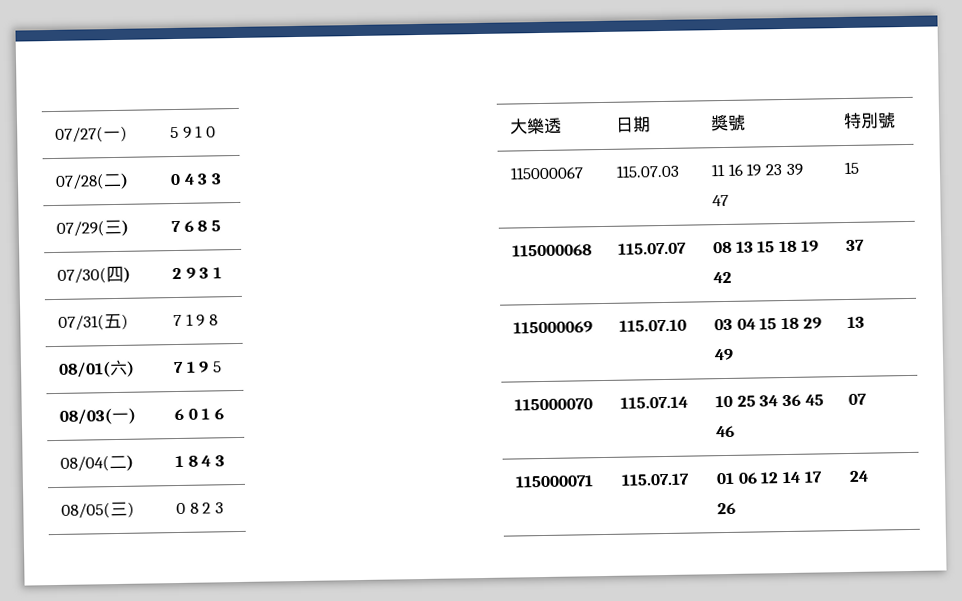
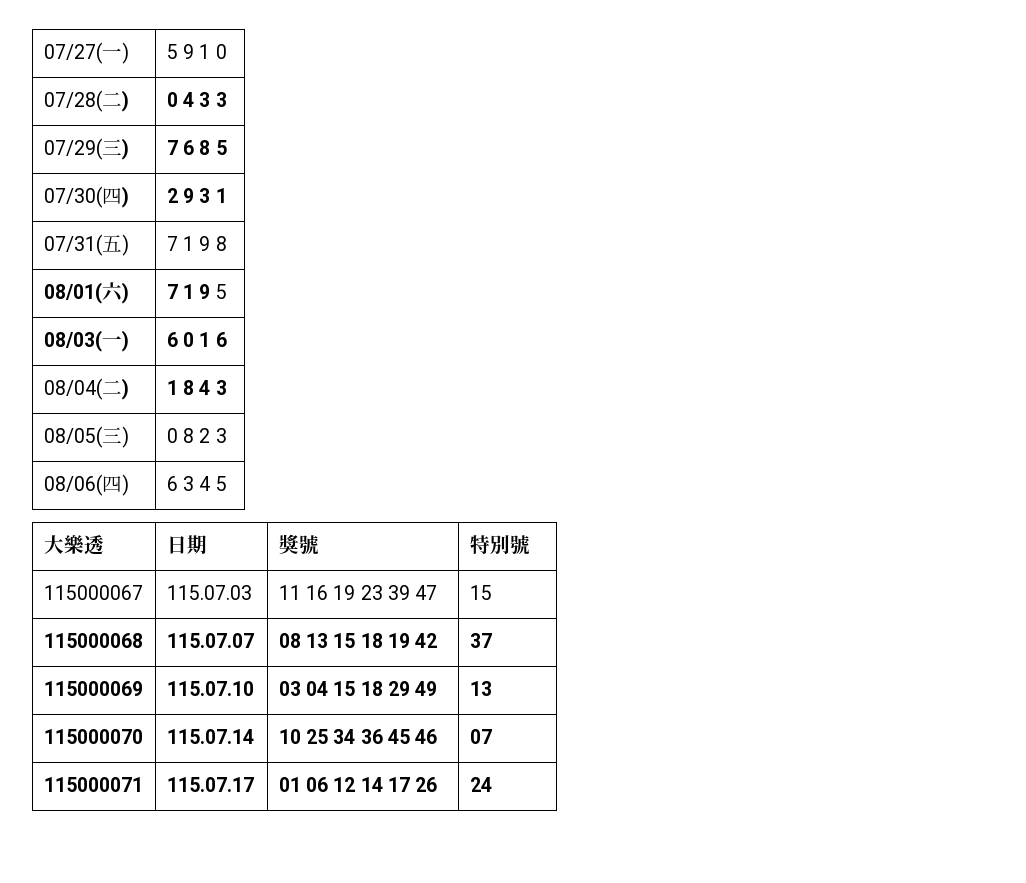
+ 08/06(四) | 6 3 4 5

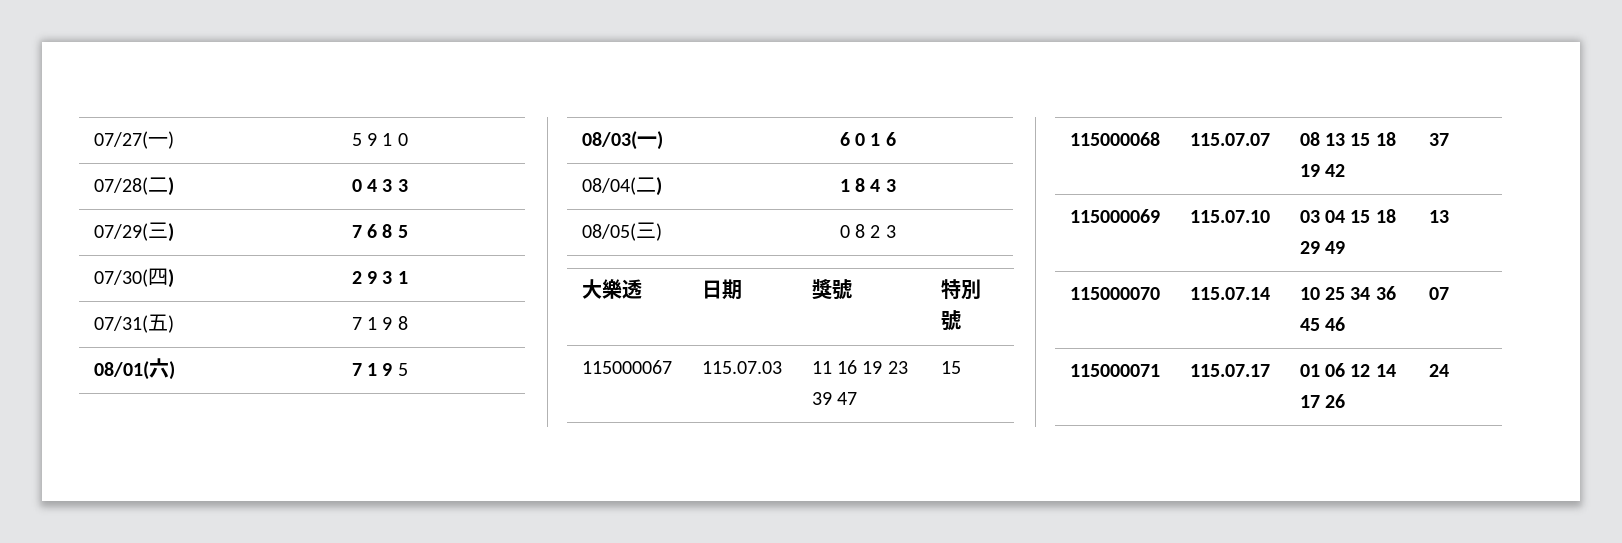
- 08/06(四) | 6 3 4 5

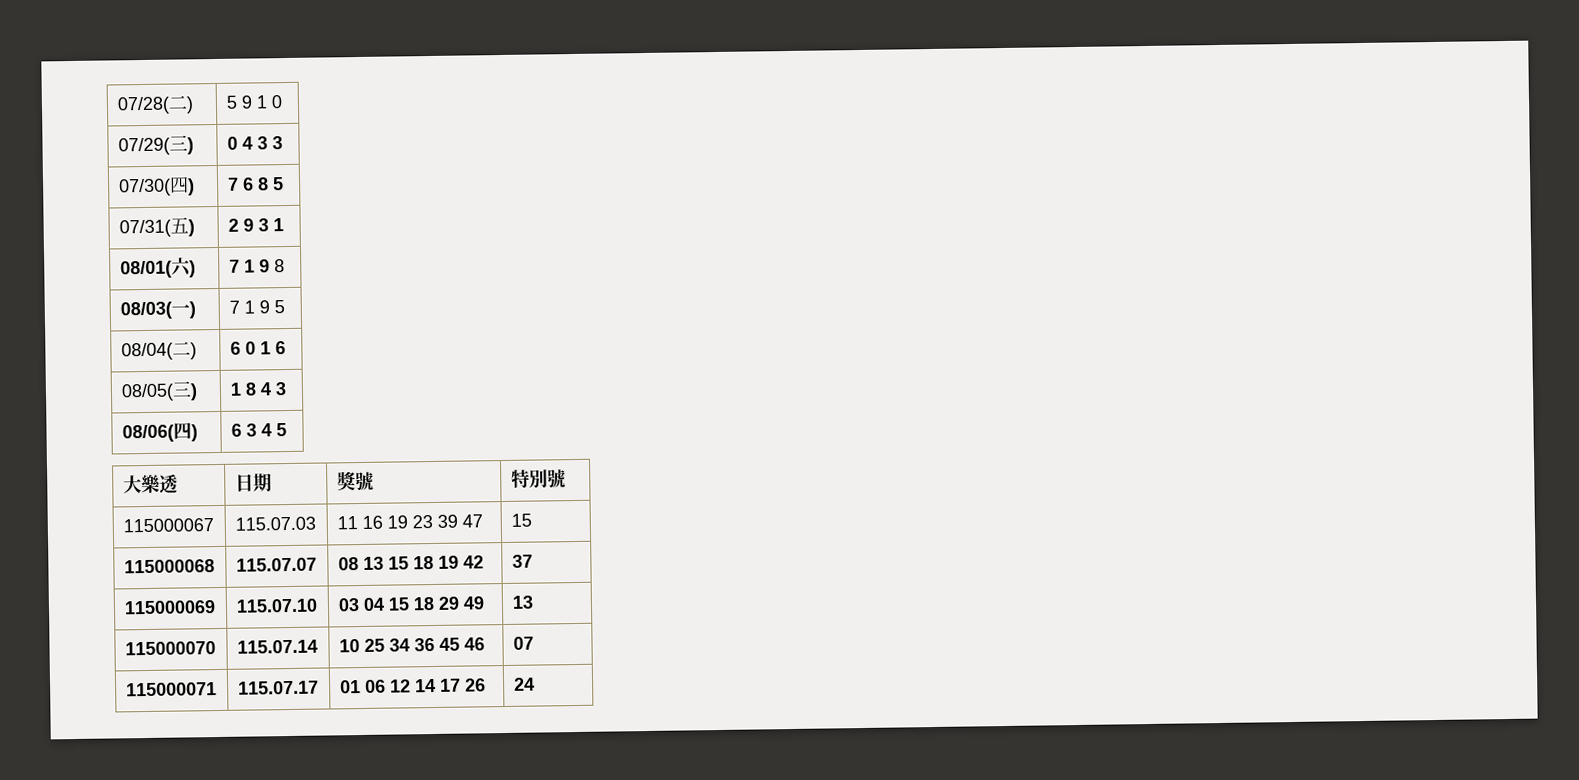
- 07/27(一) | 5 9 1 0
+ 07/28(二) | 5 9 1 0
- 07/28(二) | 0 4 3 3
+ 07/29(三) | 0 4 3 3
- 07/29(三) | 7 6 8 5
+ 07/30(四) | 7 6 8 5
- 07/30(四) | 2 9 3 1
+ 07/31(五) | 2 9 3 1
- 07/31(五) | 7 1 9 8
- 08/01(六) | 7 1 9 5
+ 08/01(六) | 7 1 9 8
- 08/03(一) | 6 0 1 6
+ 08/03(一) | 7 1 9 5
+ 08/04(二) | 6 0 1 6
- 08/04(二) | 1 8 4 3
+ 08/05(三) | 1 8 4 3
- 08/05(三) | 0 8 2 3
+ 08/06(四) | 6 3 4 5

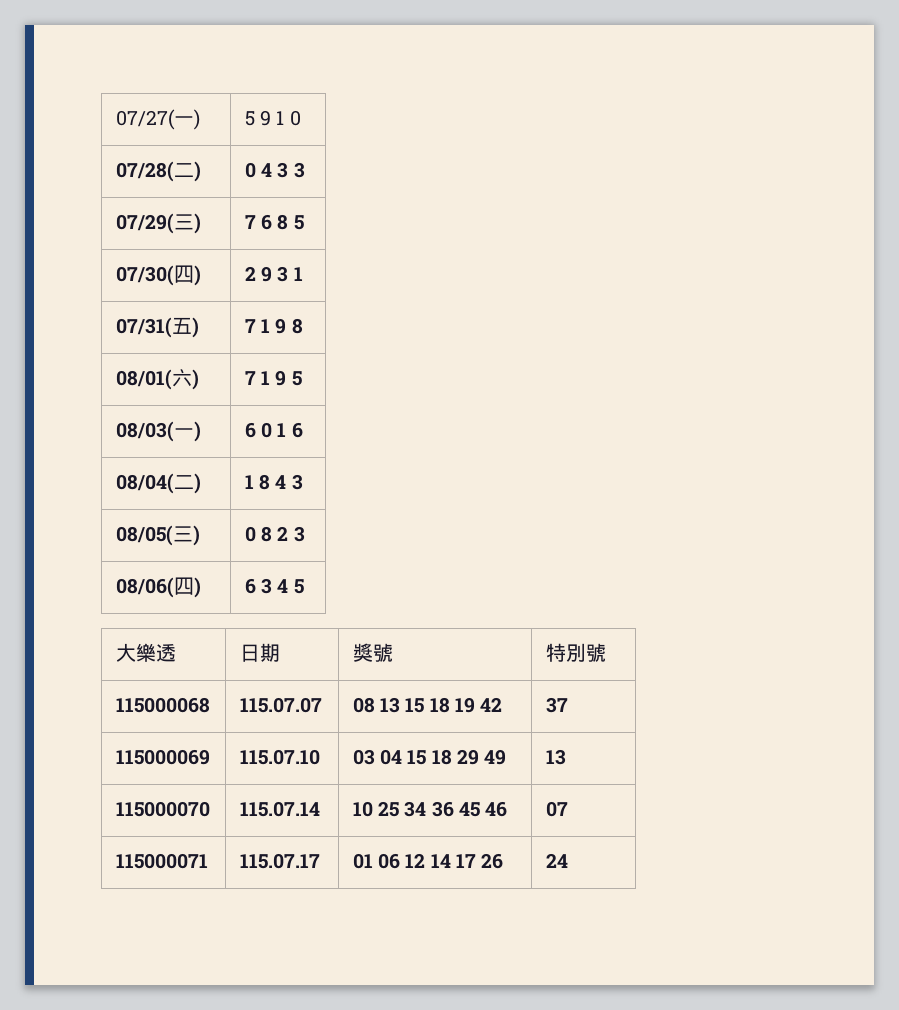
- 07/28(二) | 5 9 1 0
+ 07/27(一) | 5 9 1 0
- 07/29(三) | 0 4 3 3
+ 07/28(二) | 0 4 3 3
- 07/30(四) | 7 6 8 5
+ 07/29(三) | 7 6 8 5
- 07/31(五) | 2 9 3 1
+ 07/30(四) | 2 9 3 1
+ 07/31(五) | 7 1 9 8
- 08/01(六) | 7 1 9 8
+ 08/01(六) | 7 1 9 5
- 08/03(一) | 7 1 9 5
- 08/04(二) | 6 0 1 6
+ 08/03(一) | 6 0 1 6
- 08/05(三) | 1 8 4 3
+ 08/04(二) | 1 8 4 3
+ 08/05(三) | 0 8 2 3
- 115000067 | 115.07.03 | 11 16 19 23 39 47 | 15

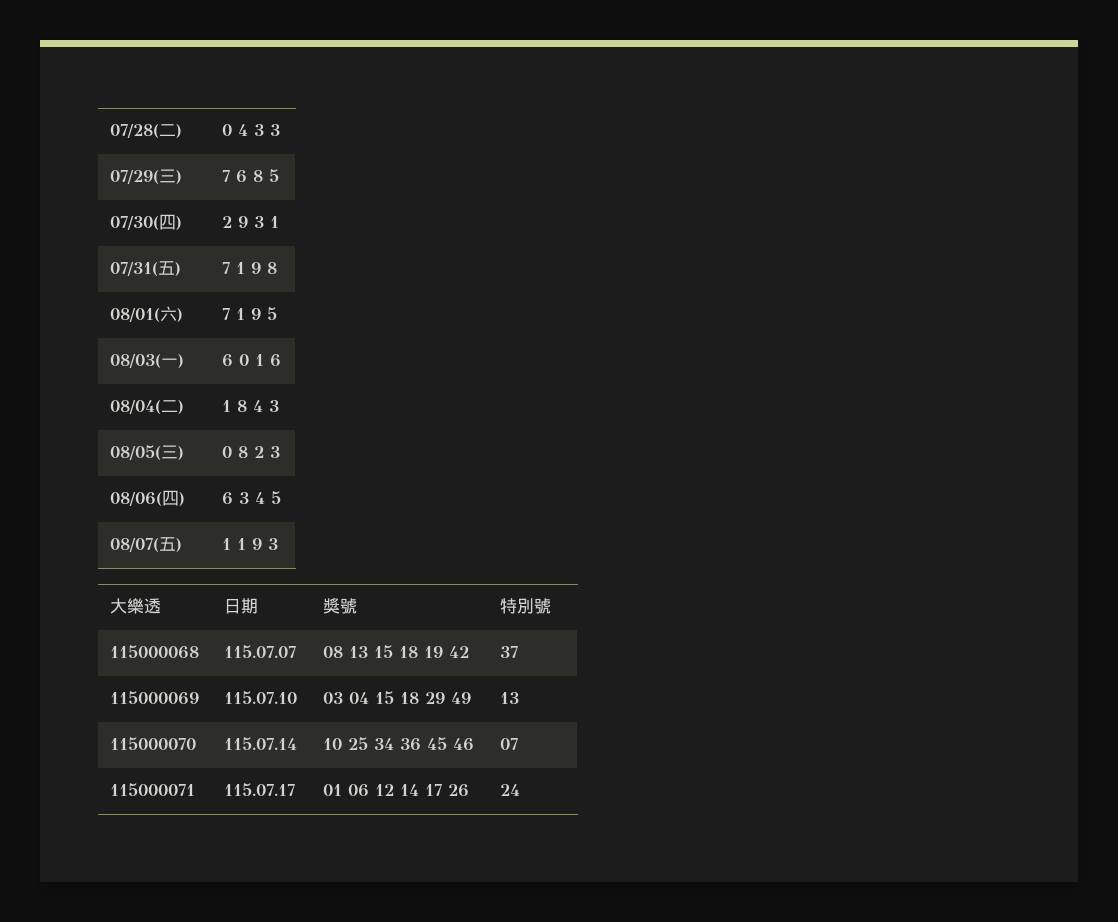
- 07/27(一) | 5 9 1 0
+ 08/07(五) | 1 1 9 3

